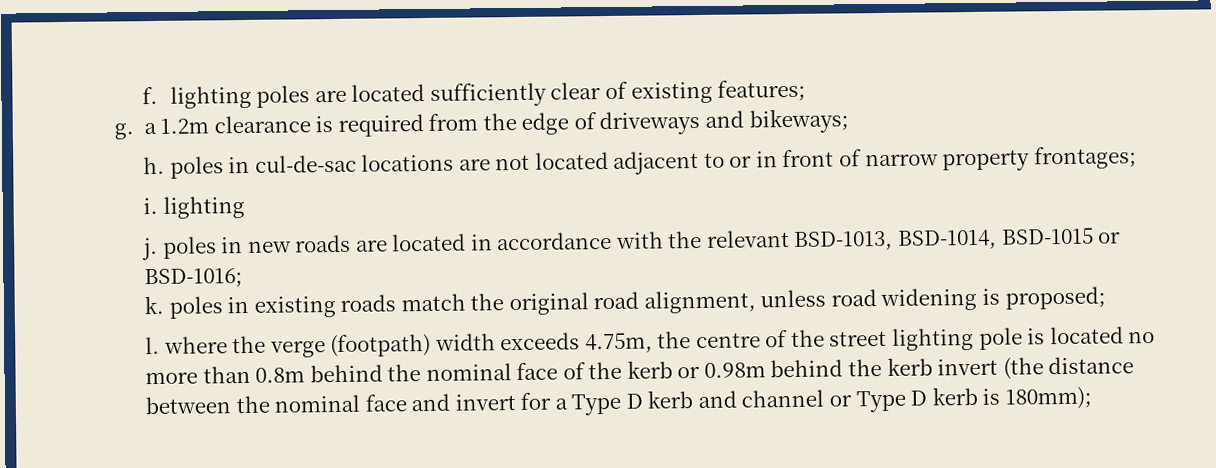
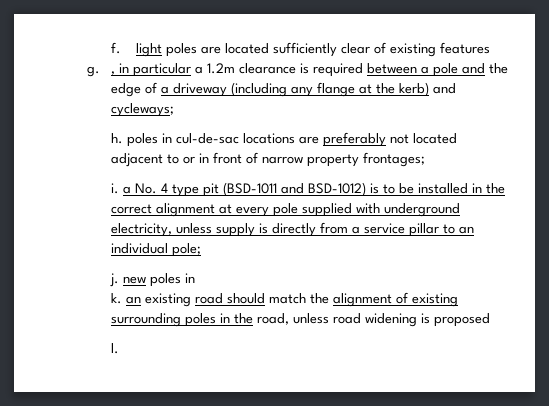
- f. lighting poles are located sufficiently clear of existing features;
+ f. light poles are located sufficiently clear of existing features
- g. a 1.2m clearance is required from the edge of driveways and bikeways;
+ g. , in particular a 1.2m clearance is required between a pole and the edge of a driveway (including any flange at the kerb) and cycleways;
- h. poles in cul-de-sac locations are not located adjacent to or in front of narrow property frontages;
+ h. poles in cul-de-sac locations are preferably not located adjacent to or in front of narrow property frontages;
- i. lighting
+ i. a No. 4 type pit (BSD-1011 and BSD-1012) is to be installed in the correct alignment at every pole supplied with underground electricity, unless supply is directly from a service pillar to an individual pole;
- j. poles in new roads are located in accordance with the relevant BSD-1013, BSD-1014, BSD-1015 or BSD-1016;
- k. poles in existing roads match the original road alignment, unless road widening is proposed;
+ j. new poles in
+ k. an existing road should match the alignment of existing surrounding poles in the road, unless road widening is proposed
- l. where the verge (footpath) width exceeds 4.75m, the centre of the street lighting pole is located no more than 0.8m behind the nominal face of the kerb or 0.98m behind the kerb invert (the distance between the nominal face and invert for a Type D kerb and channel or Type D kerb is 180mm);
+ l.

